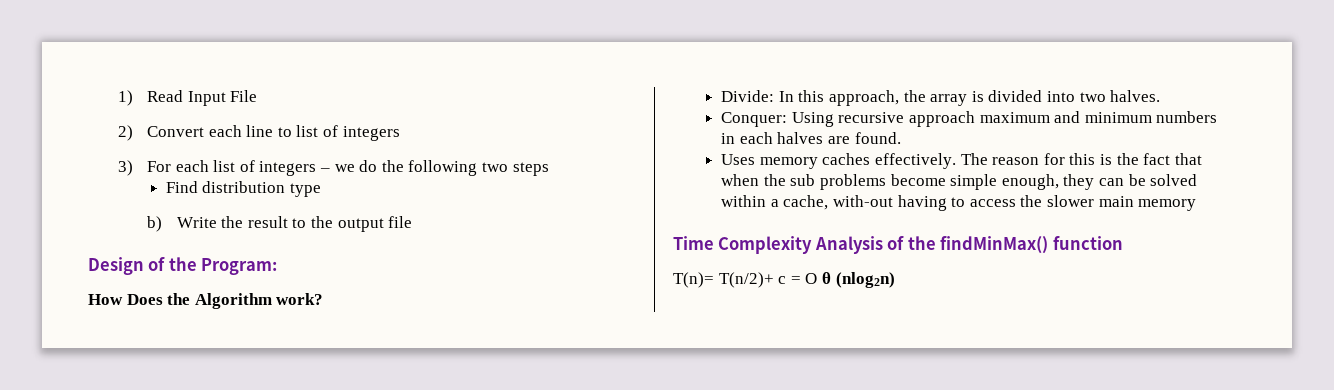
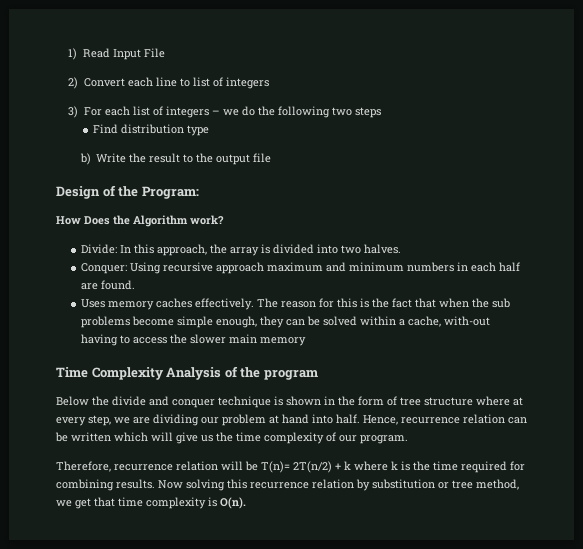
- Conquer: Using recursive approach maximum and minimum numbers in each halves are found.
+ Conquer: Using recursive approach maximum and minimum numbers in each half are found.
- Time Complexity Analysis of the findMinMax() function
- T(n)= T(n/2)+ c = O θ (nlog2n)
+ Time Complexity Analysis of the program
+ Below the divide and conquer technique is shown in the form of tree structure where at every step, we are dividing our problem at hand into half. Hence, recurrence relation can be written which will give us the time complexity of our program.
+ Therefore, recurrence relation will be T(n)= 2T(n/2) + k where k is the time required for combining results. Now solving this recurrence relation by substitution or tree method, we get that time complexity is O(n).

